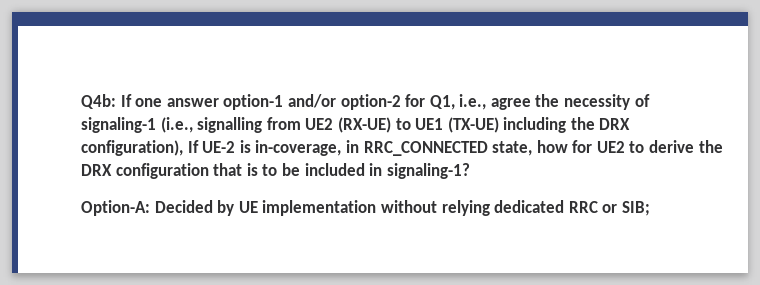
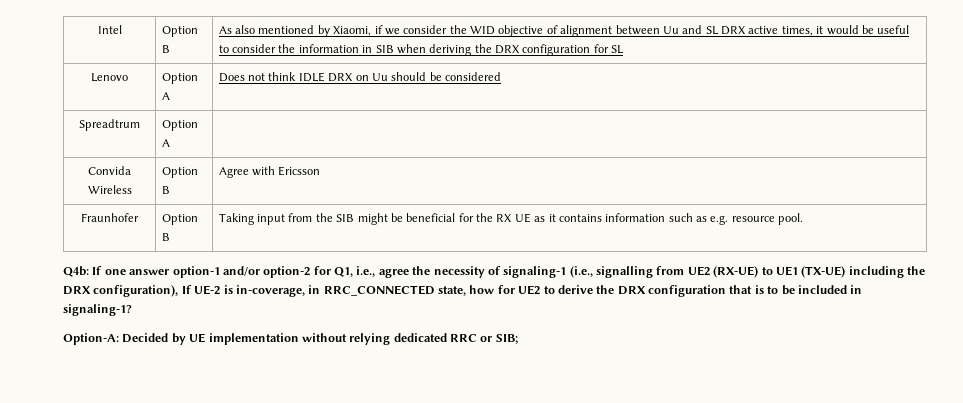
+ Intel | Option B | As also mentioned by Xiaomi, if we consider the WID objective of alignment between Uu and SL DRX active times, it would be useful to consider the information in SIB when deriving the DRX configuration for SL
+ Lenovo | Option A | Does not think IDLE DRX on Uu should be considered
+ Spreadtrum | Option A |
+ Convida Wireless | Option B | Agree with Ericsson
+ Fraunhofer | Option B | Taking input from the SIB might be beneficial for the RX UE as it contains information such as e.g. resource pool.

